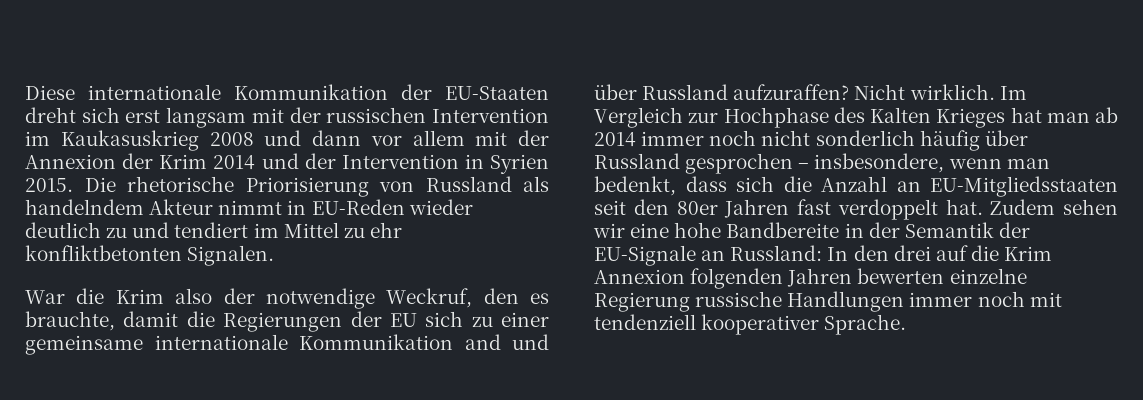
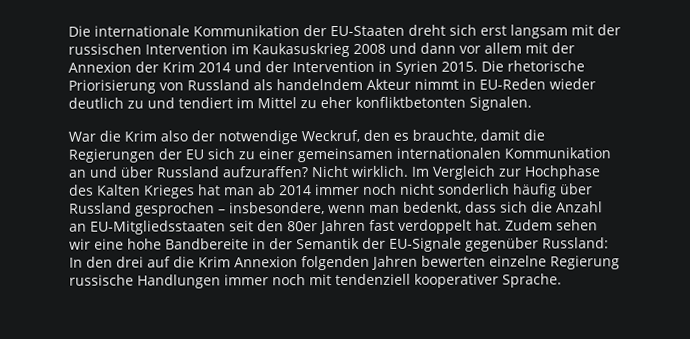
- Diese internationale Kommunikation der EU-Staaten dreht sich erst langsam mit der russischen Intervention im Kaukasuskrieg 2008 und dann vor allem mit der Annexion der Krim 2014 und der Intervention in Syrien 2015.
+ Die internationale Kommunikation der EU-Staaten dreht sich erst langsam mit der russischen Intervention im Kaukasuskrieg 2008 und dann vor allem mit der Annexion der Krim 2014 und der Intervention in Syrien 2015.
- Die rhetorische Priorisierung von Russland als handelndem Akteur nimmt in EU-Reden wieder deutlich zu und tendiert im Mittel zu ehr konfliktbetonten Signalen.
+ Die rhetorische Priorisierung von Russland als handelndem Akteur nimmt in EU-Reden wieder deutlich zu und tendiert im Mittel zu eher konfliktbetonten Signalen.
- War die Krim also der notwendige Weckruf, den es brauchte, damit die Regierungen der EU sich zu einer gemeinsame internationale Kommunikation and und über Russland aufzuraffen?
+ War die Krim also der notwendige Weckruf, den es brauchte, damit die Regierungen der EU sich zu einer gemeinsamen internationalen Kommunikation an und über Russland aufzuraffen?
- Zudem sehen wir eine hohe Bandbereite in der Semantik der EU-Signale an Russland: In den drei auf die Krim Annexion folgenden Jahren bewerten einzelne Regierung russische Handlungen immer noch mit tendenziell kooperativer Sprache.
+ Zudem sehen wir eine hohe Bandbereite in der Semantik der EU-Signale gegenüber Russland: In den drei auf die Krim Annexion folgenden Jahren bewerten einzelne Regierung russische Handlungen immer noch mit tendenziell kooperativer Sprache.

